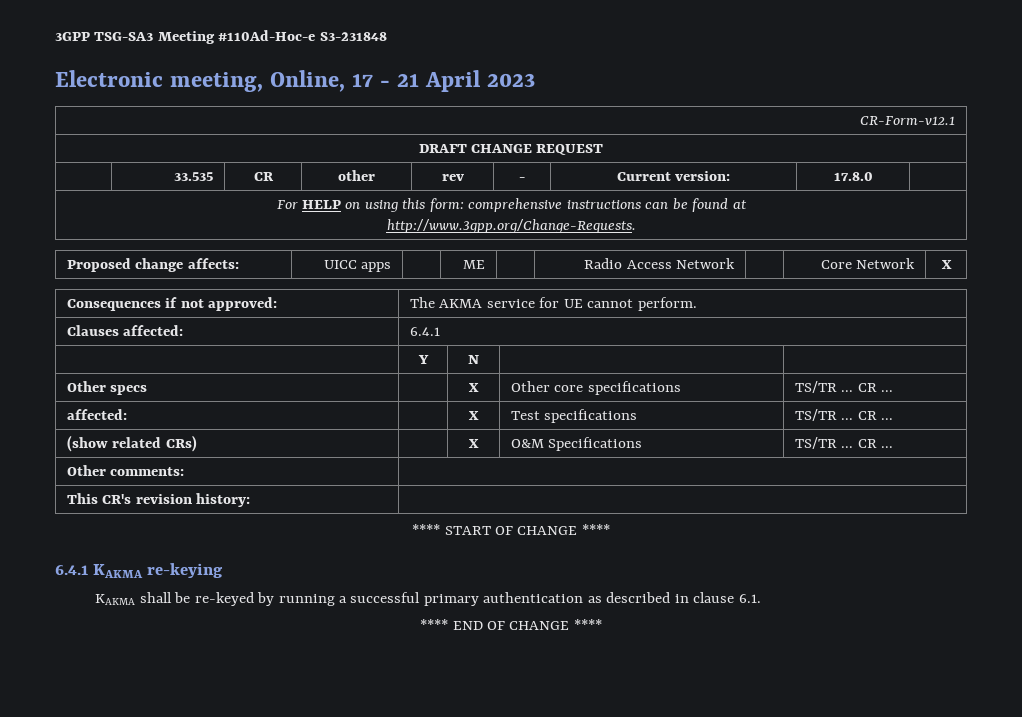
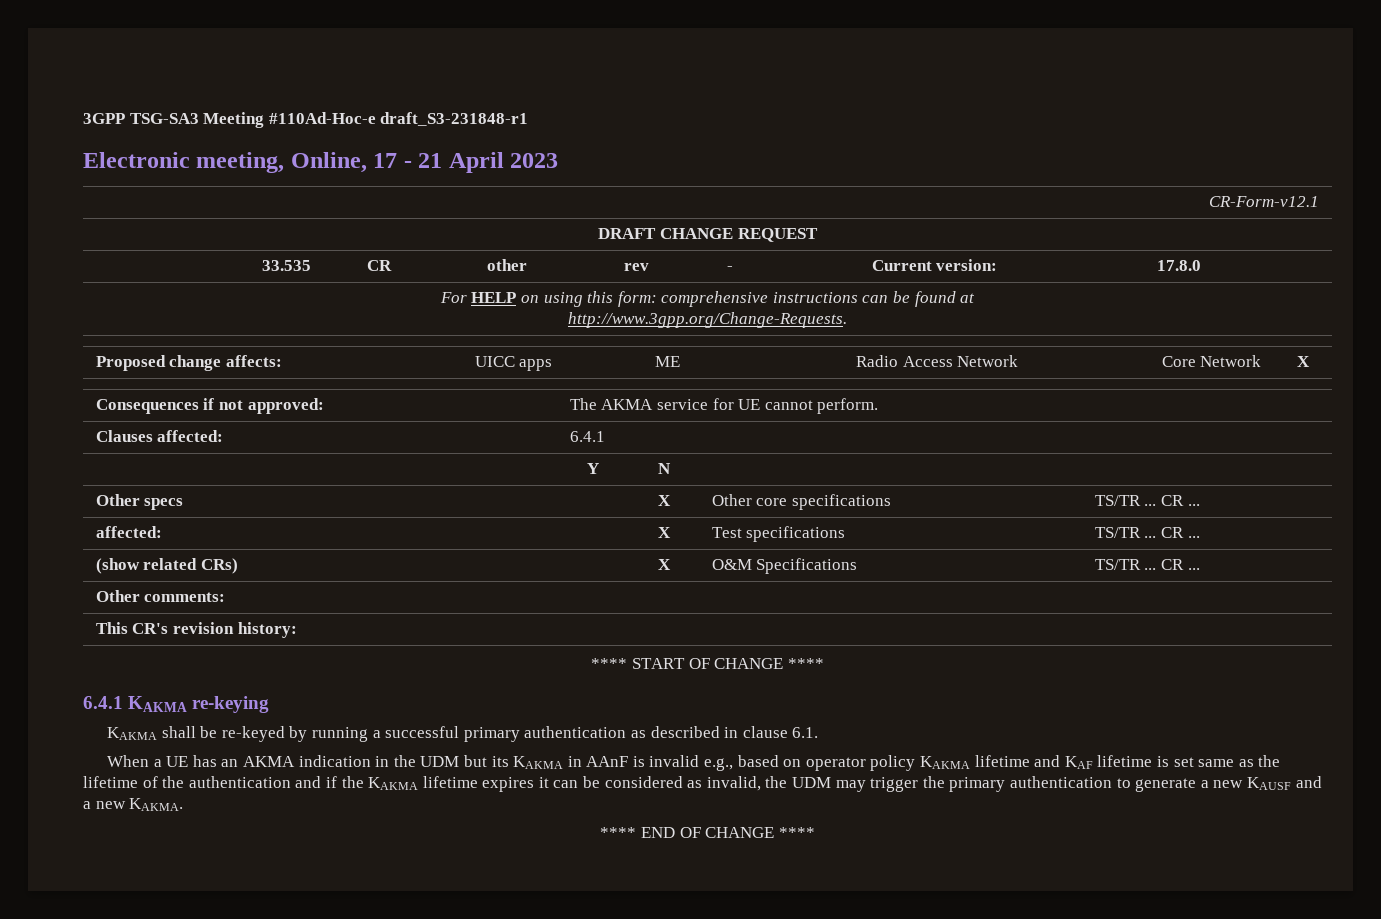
- 3GPP TSG-SA3 Meeting #110Ad-Hoc-e S3-231848
+ 3GPP TSG-SA3 Meeting #110Ad-Hoc-e draft_S3-231848-r1
+ When a UE has an AKMA indication in the UDM but its KAKMA in AAnF is invalid e.g., based on operator policy KAKMA lifetime and KAF lifetime is set same as the lifetime of the authentication and if the KAKMA lifetime expires it can be considered as invalid, the UDM may trigger the primary authentication to generate a new KAUSF and a new KAKMA.

